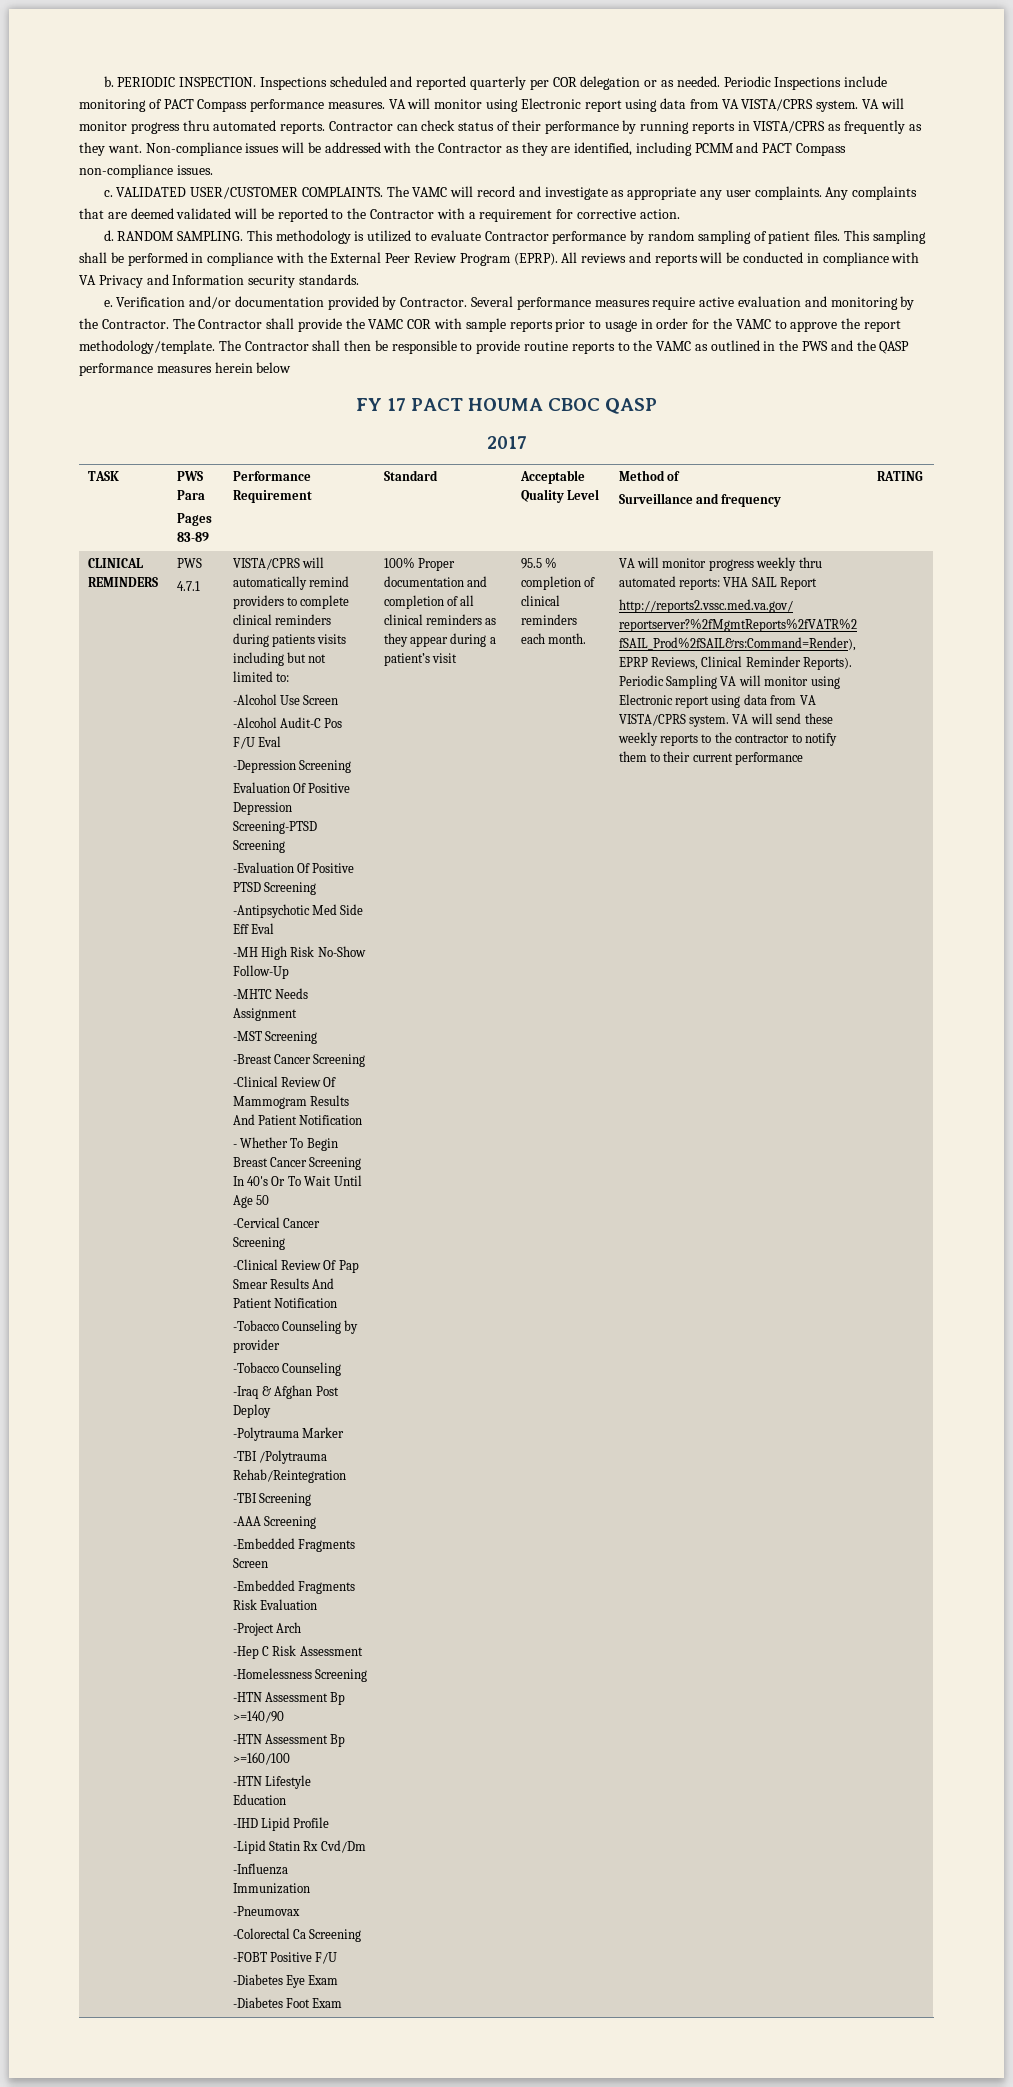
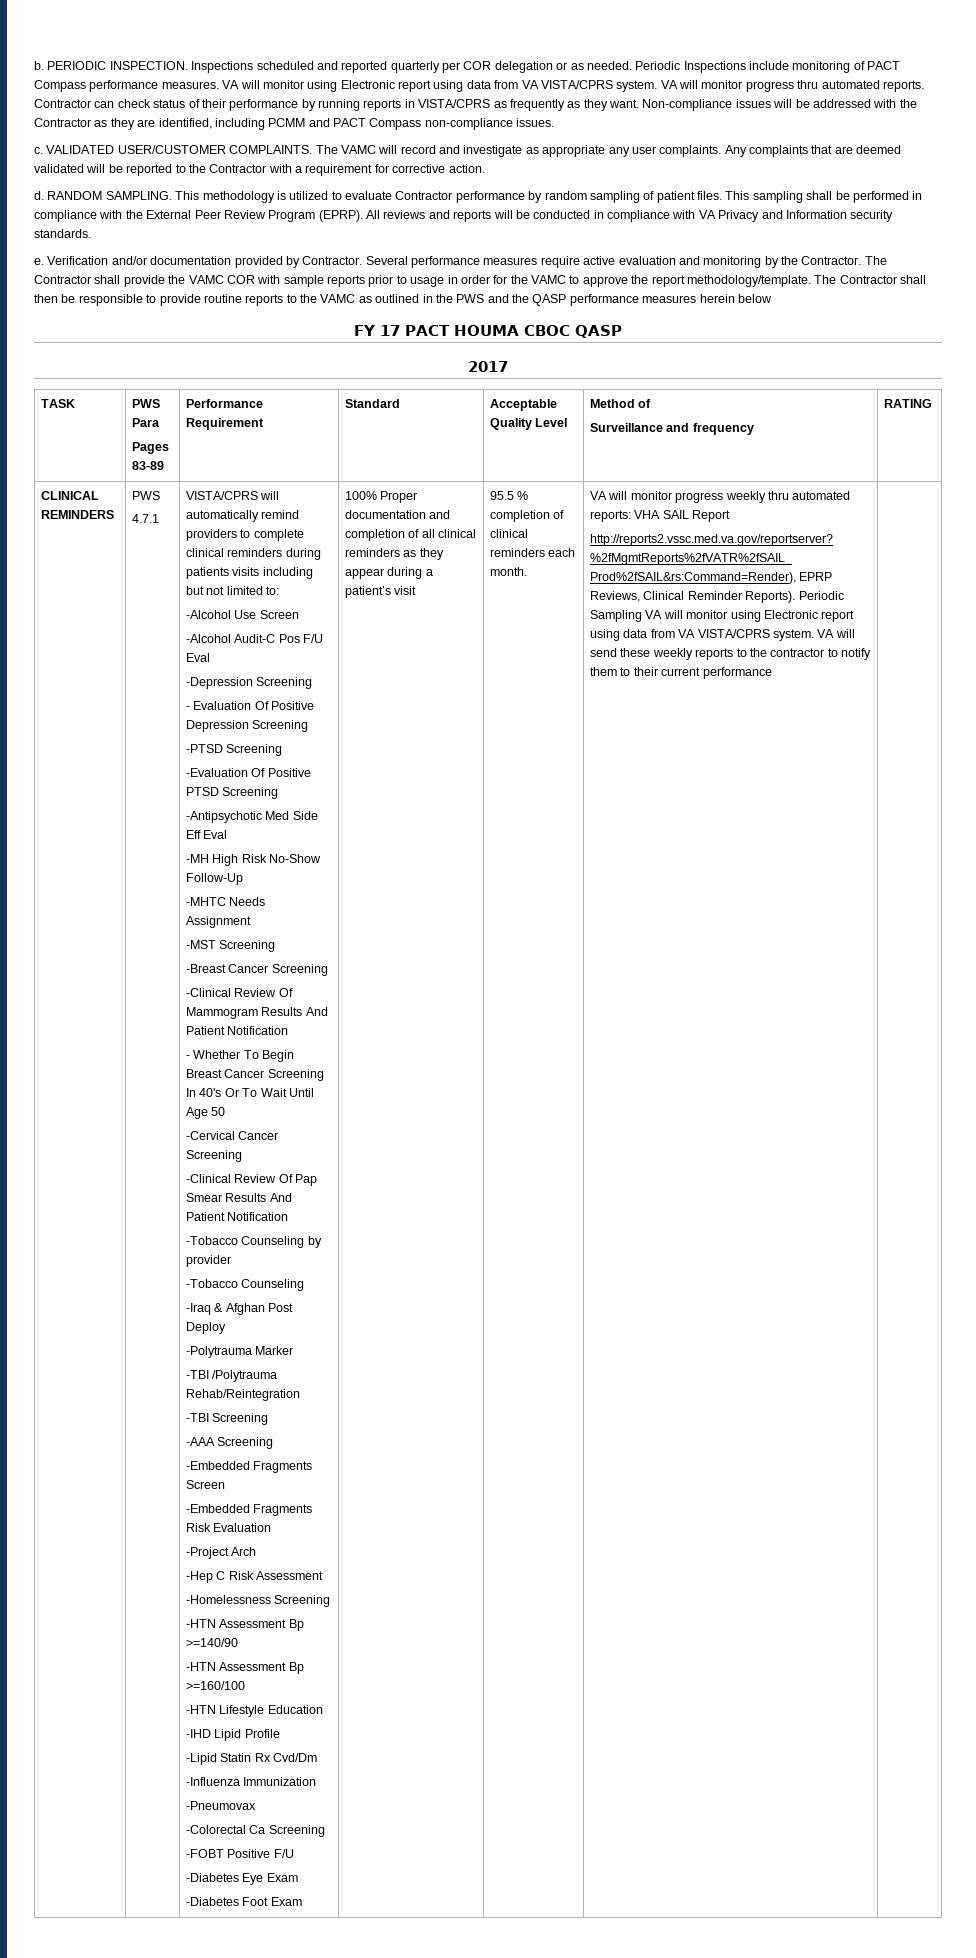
- Evaluation Of Positive Depression Screening-PTSD Screening
+ - Evaluation Of Positive Depression Screening
+ -PTSD Screening

